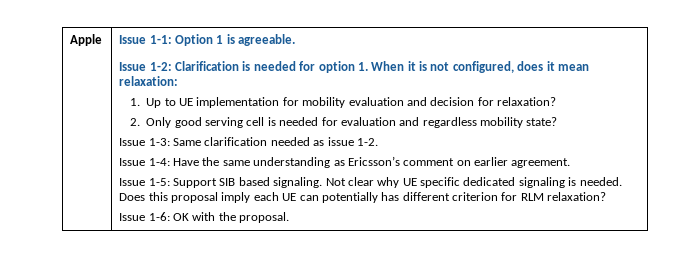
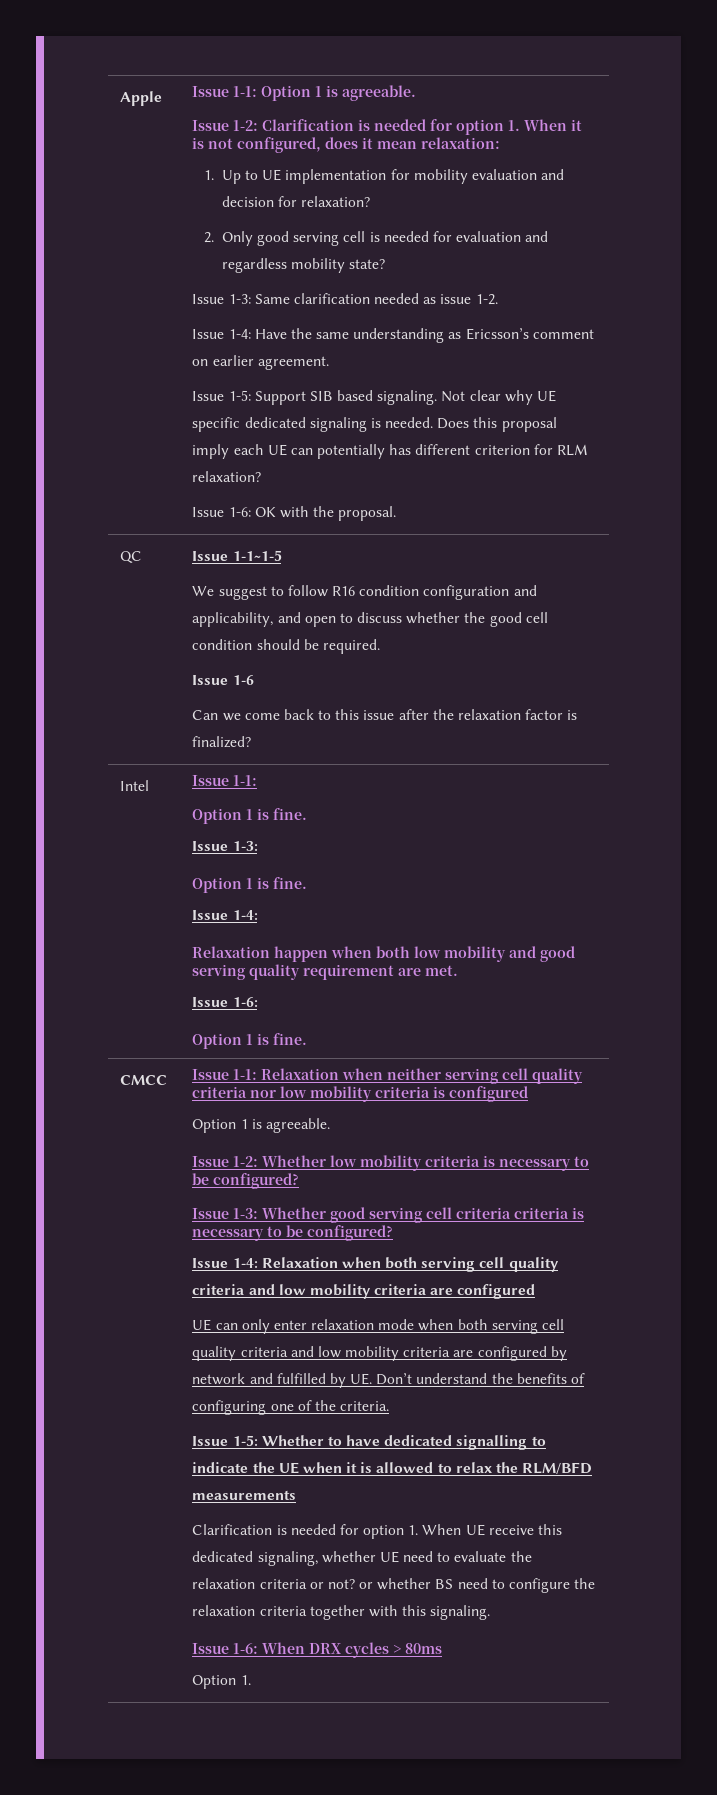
+ QC | Issue 1-1~1-5
+ We suggest to follow R16 condition configuration and applicability, and open to discuss whether the good cell condition should be required.
+ Issue 1-6
+ Can we come back to this issue after the relaxation factor is finalized?
+ Intel | Issue 1-1:
+ Option 1 is fine.
+ Issue 1-3:
+ Option 1 is fine.
+ Issue 1-4:
+ Relaxation happen when both low mobility and good serving quality requirement are met.
+ Issue 1-6:
+ Option 1 is fine.
+ CMCC | Issue 1-1: Relaxation when neither serving cell quality criteria nor low mobility criteria is configured
+ Option 1 is agreeable.
+ Issue 1-2: Whether low mobility criteria is necessary to be configured?
+ Issue 1-3: Whether good serving cell criteria criteria is necessary to be configured?
+ Issue 1-4: Relaxation when both serving cell quality criteria and low mobility criteria are configured
+ UE can only enter relaxation mode when both serving cell quality criteria and low mobility criteria are configured by network and fulfilled by UE. Don’t understand the benefits of configuring one of the criteria.
+ Issue 1-5: Whether to have dedicated signalling to indicate the UE when it is allowed to relax the RLM/BFD measurements
+ Clarification is needed for option 1. When UE receive this dedicated signaling, whether UE need to evaluate the relaxation criteria or not? or whether BS need to configure the relaxation criteria together with this signaling.
+ Issue 1-6: When DRX cycles > 80ms
+ Option 1.

